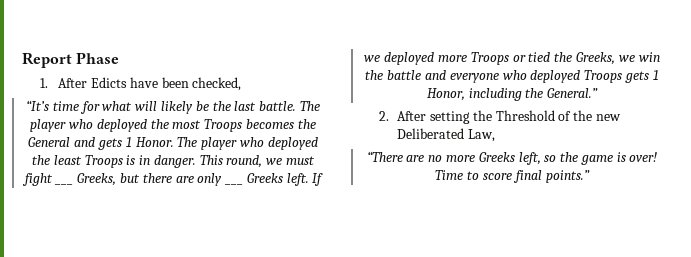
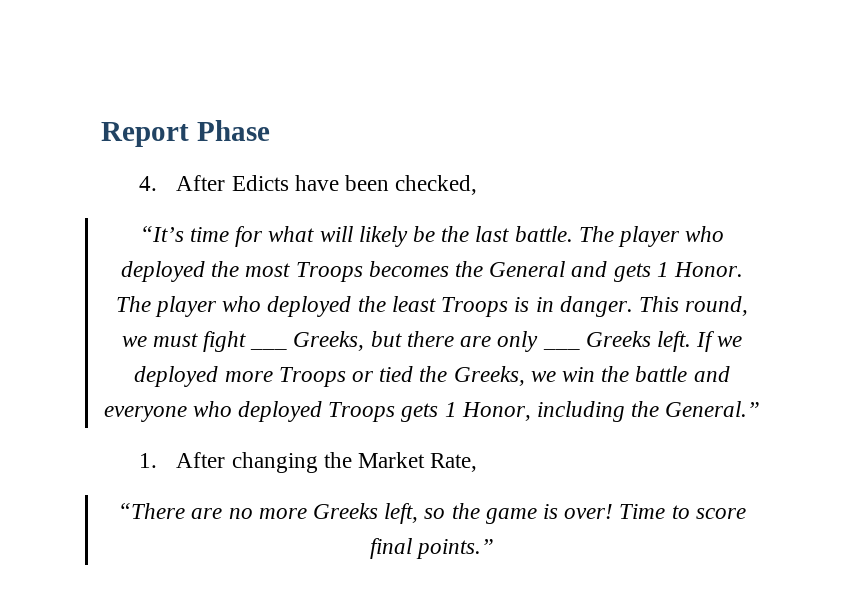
- 1. After Edicts have been checked,
+ 4. After Edicts have been checked,
- 2. After setting the Threshold of the new Deliberated Law,
+ 1. After changing the Market Rate,

